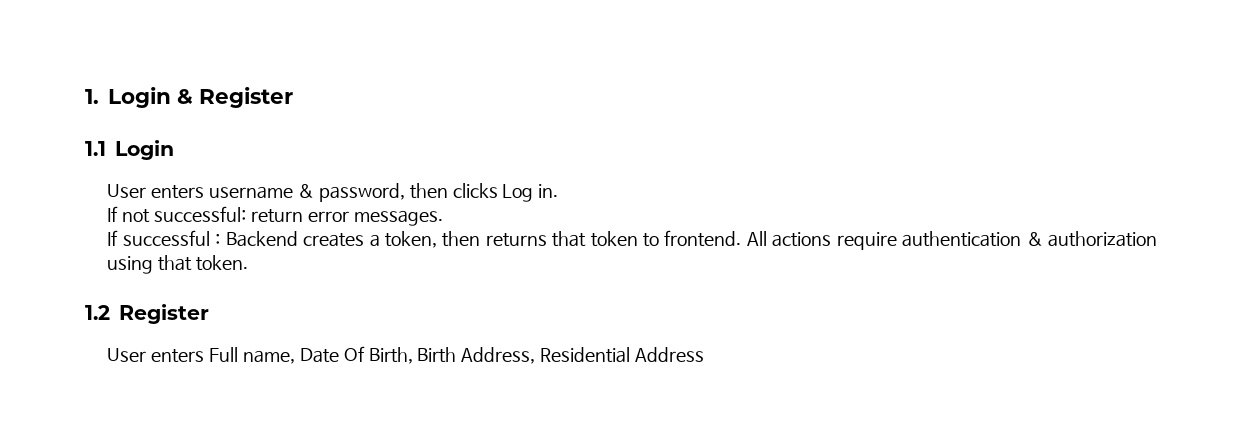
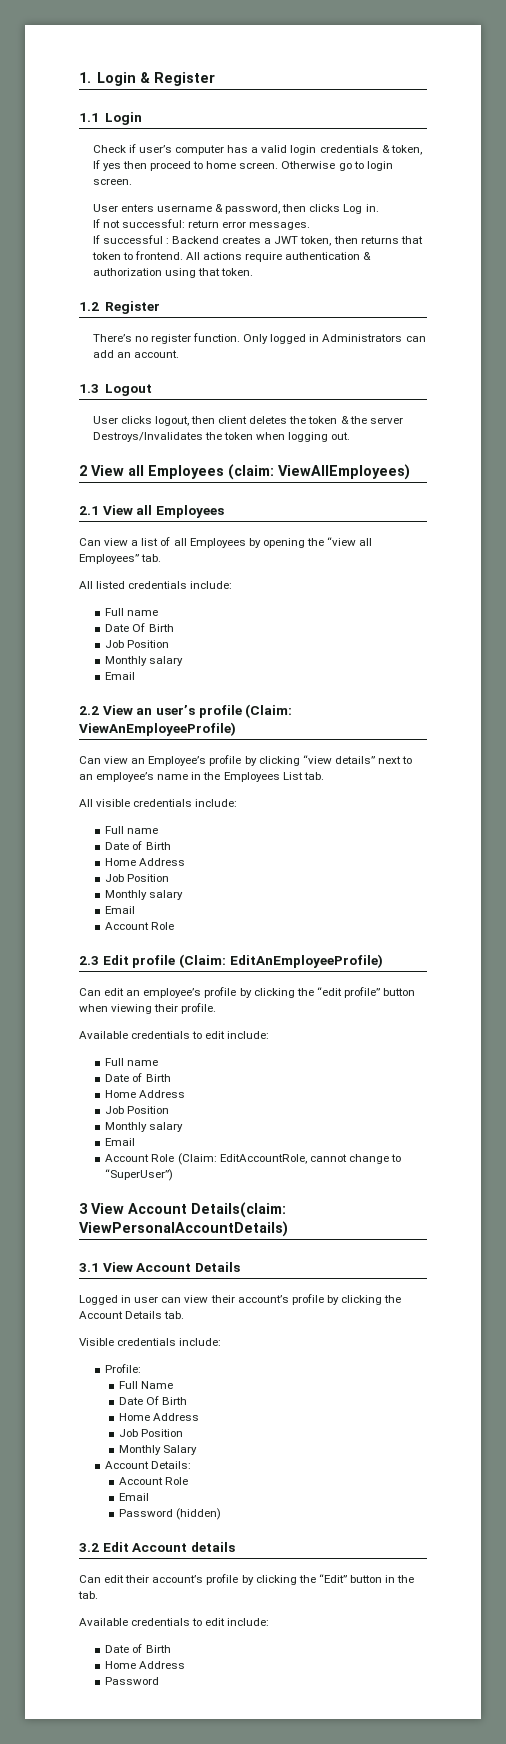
+ Check if user’s computer has a valid login credentials & token, If yes then proceed to home screen. Otherwise go to login screen.
- If successful : Backend creates a token, then returns that token to frontend.
+ If successful : Backend creates a JWT token, then returns that token to frontend.
- User enters Full name, Date Of Birth, Birth Address, Residential Address
+ There’s no register function. Only logged in Administrators can add an account.
+ 1.3 Logout
+ User clicks logout, then client deletes the token & the server Destroys/Invalidates the token when logging out.
+ 2 View all Employees (claim: ViewAllEmployees)
+ 2.1 View all Employees
+ Can view a list of all Employees by opening the “view all Employees” tab.
+ All listed credentials include:
+ Full name
+ Date Of Birth
+ Job Position
+ Monthly salary
+ Email
+ 2.2 View an user’s profile (Claim: ViewAnEmployeeProfile)
+ Can view an Employee’s profile by clicking “view details” next to an employee’s name in the Employees List tab.
+ All visible credentials include:
+ Full name
+ Date of Birth
+ Home Address
+ Job Position
+ Monthly salary
+ Email
+ Account Role
+ 2.3 Edit profile (Claim: EditAnEmployeeProfile)
+ Can edit an employee’s profile by clicking the “edit profile” button when viewing their profile.
+ Available credentials to edit include:
+ Full name
+ Date of Birth
+ Home Address
+ Job Position
+ Monthly salary
+ Email
+ Account Role (Claim: EditAccountRole, cannot change to “SuperUser”)
+ 3 View Account Details(claim: ViewPersonalAccountDetails)
+ 3.1 View Account Details
+ Logged in user can view their account’s profile by clicking the Account Details tab.
+ Visible credentials include:
+ Profile:
+ Full Name
+ Date Of Birth
+ Home Address
+ Job Position
+ Monthly Salary
+ Account Details:
+ Account Role
+ Email
+ Password (hidden)
+ 3.2 Edit Account details
+ Can edit their account’s profile by clicking the “Edit” button in the tab.
+ Available credentials to edit include:
+ Date of Birth
+ Home Address
+ Password

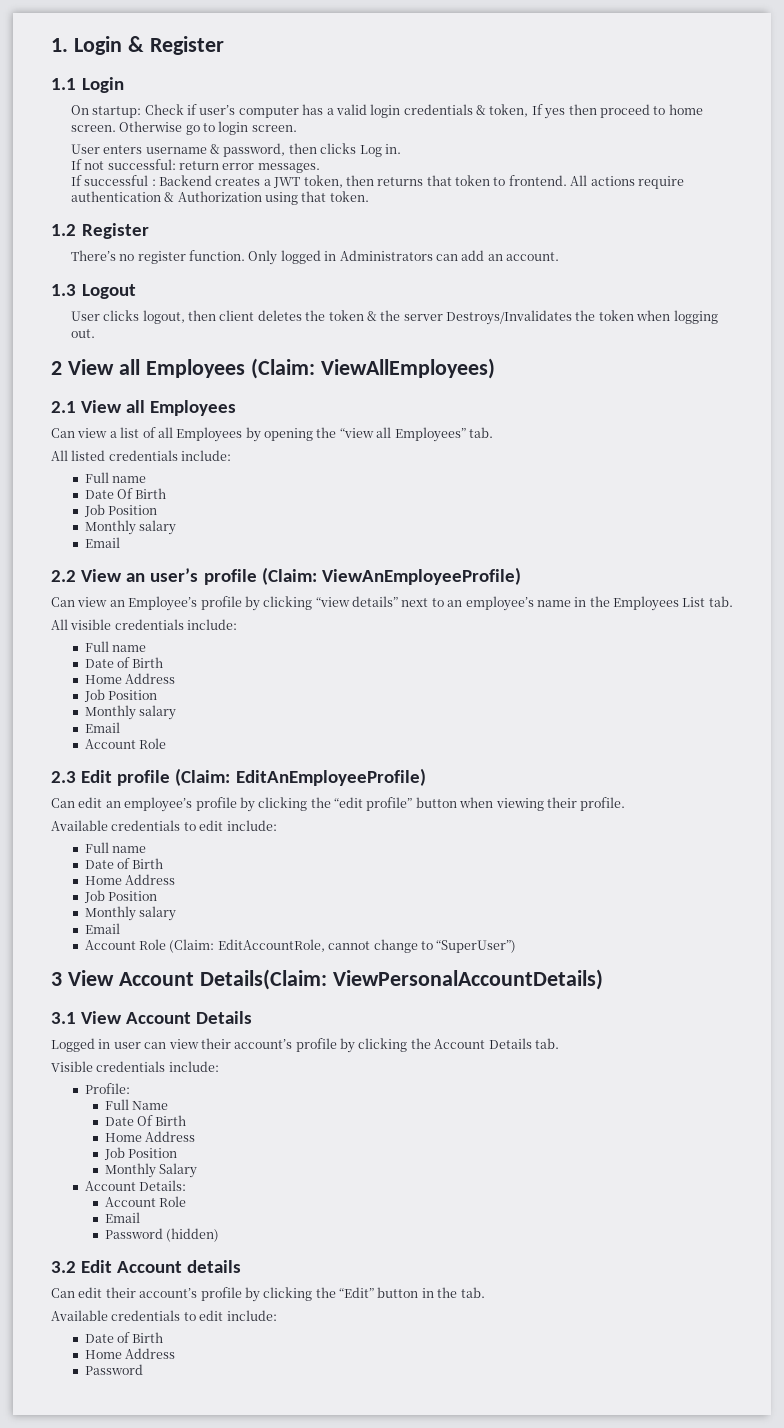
- Check if user’s computer has a valid login credentials & token, If yes then proceed to home screen.
+ On startup: Check if user’s computer has a valid login credentials & token, If yes then proceed to home screen.
- All actions require authentication & authorization using that token.
+ All actions require authentication & Authorization using that token.
- 2 View all Employees (claim: ViewAllEmployees)
+ 2 View all Employees (Claim: ViewAllEmployees)
- 3 View Account Details(claim: ViewPersonalAccountDetails)
+ 3 View Account Details(Claim: ViewPersonalAccountDetails)

